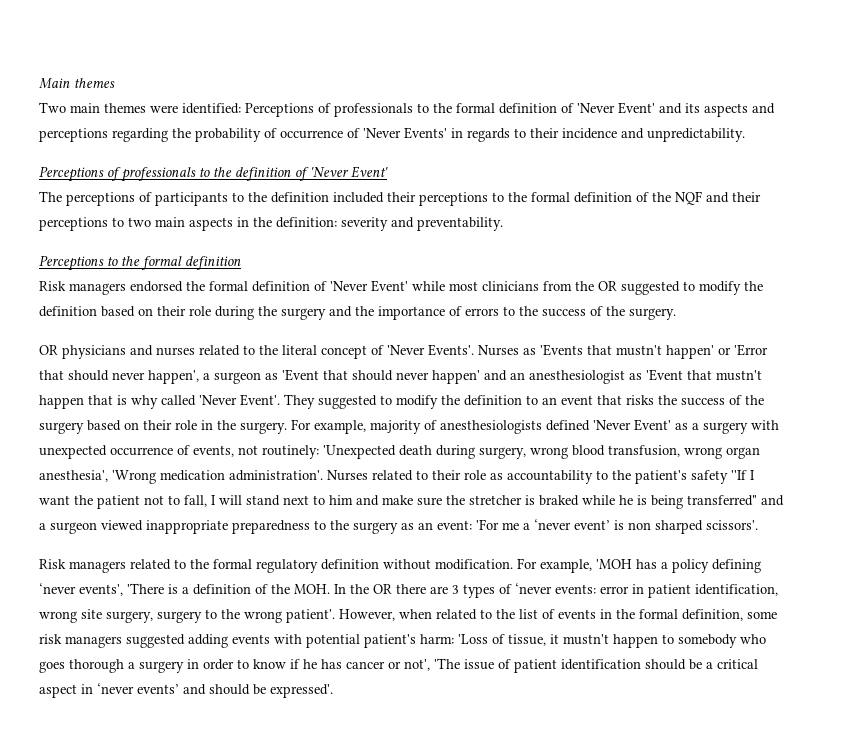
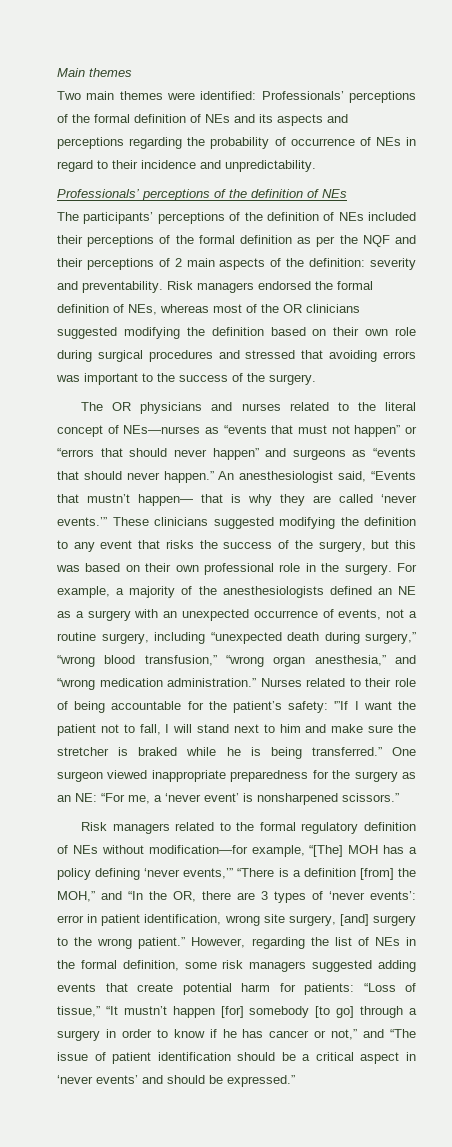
- Two main themes were identified: Perceptions of professionals to the formal definition of 'Never Event' and its aspects and perceptions regarding the probability of occurrence of 'Never Events' in regards to their incidence and unpredictability.
+ Two main themes were identified: Professionals’ perceptions of the formal definition of NEs and its aspects and perceptions regarding the probability of occurrence of NEs in regard to their incidence and unpredictability.
- Perceptions of professionals to the definition of 'Never Event'
- The perceptions of participants to the definition included their perceptions to the formal definition of the NQF and their perceptions to two main aspects in the definition: severity and preventability.
- Perceptions to the formal definition
- Risk managers endorsed the formal definition of 'Never Event' while most clinicians from the OR suggested to modify the definition based on their role during the surgery and the importance of errors to the success of the surgery.
+ Professionals’ perceptions of the definition of NEs
+ The participants’ perceptions of the definition of NEs included their perceptions of the formal definition as per the NQF and their perceptions of 2 main aspects of the definition: severity and preventability. Risk managers endorsed the formal definition of NEs, whereas most of the OR clinicians suggested modifying the definition based on their own role during surgical procedures and stressed that avoiding errors was important to the success of the surgery.
- OR physicians and nurses related to the literal concept of 'Never Events'. Nurses as 'Events that mustn't happen' or 'Error that should never happen', a surgeon as 'Event that should never happen' and an anesthesiologist as 'Event that mustn't happen that is why called 'Never Event'. They suggested to modify the definition to an event that risks the success of the surgery based on their role in the surgery.
+ The OR physicians and nurses related to the literal concept of NEs—nurses as “events that must not happen” or “errors that should never happen” and surgeons as “events that should never happen.” An anesthesiologist said, “Events that mustn’t happen— that is why they are called ‘never events.’” These clinicians suggested modifying the definition to any event that risks the success of the surgery, but this was based on their own professional role in the surgery.
- For example, majority of anesthesiologists defined 'Never Event' as a surgery with unexpected occurrence of events, not routinely: 'Unexpected death during surgery, wrong blood transfusion, wrong organ anesthesia', 'Wrong medication administration'.
+ For example, a majority of the anesthesiologists defined an NE as a surgery with an unexpected occurrence of events, not a routine surgery, including “unexpected death during surgery,” “wrong blood transfusion,” “wrong organ anesthesia,” and “wrong medication administration.”
- Nurses related to their role as accountability to the patient's safety ''If I want the patient not to fall, I will stand next to him and make sure the stretcher is braked while he is being transferred" and a surgeon viewed inappropriate preparedness to the surgery as an event: 'For me a ‘never event’ is non sharped scissors'.
+ Nurses related to their role of being accountable for the patient’s safety: '”If I want the patient not to fall, I will stand next to him and make sure the stretcher is braked while he is being transferred.” One surgeon viewed inappropriate preparedness for the surgery as an NE: “For me, a ‘never event’ is nonsharpened scissors.”
- Risk managers related to the formal regulatory definition without modification. For example, 'MOH has a policy defining ‘never events', 'There is a definition of the MOH. In the OR there are 3 types of ‘never events:
+ Risk managers related to the formal regulatory definition of NEs without modification—for example, “[The] MOH has a policy defining ‘never events,’” “There is a definition [from] the MOH,” and “In the OR, there are 3 types of ‘never events’:
- error in patient identification, wrong site surgery, surgery to the wrong patient'. However, when related to the list of events in the formal definition, some risk managers suggested adding events with potential patient's harm: 'Loss of tissue, it mustn't happen to somebody who goes thorough a surgery in order to know if he has cancer or not', 'The issue of patient identification should be a critical aspect in ‘never events’ and should be expressed'.
+ error in patient identification, wrong site surgery, [and] surgery to the wrong patient.” However, regarding the list of NEs in the formal definition, some risk managers suggested adding events that create potential harm for patients: “Loss of tissue,” “It mustn’t happen [for] somebody [to go] through a surgery in order to know if he has cancer or not,” and “The issue of patient identification should be a critical aspect in ‘never events’ and should be expressed.”

